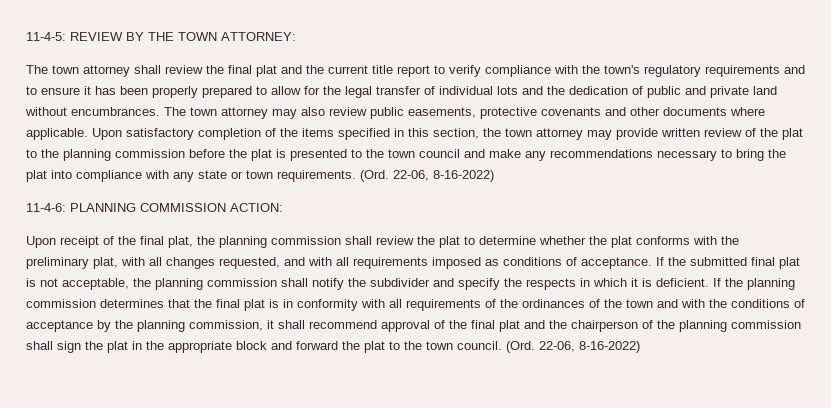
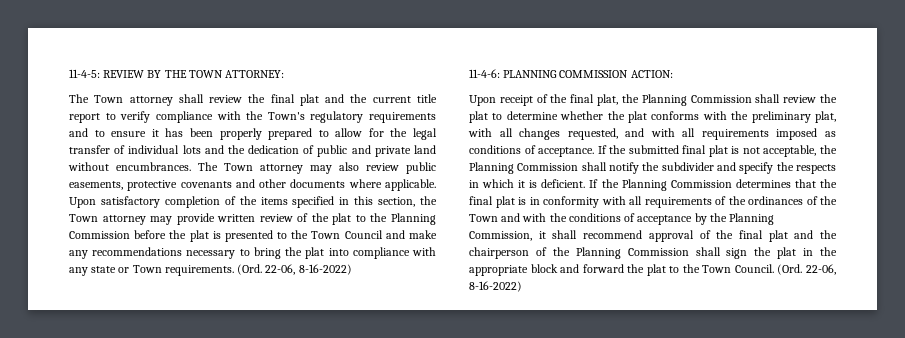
- The town attorney shall review the final plat and the current title report to verify compliance with the town's regulatory requirements and to ensure it has been properly prepared to allow for the legal transfer of individual lots and the dedication of public and private land without encumbrances.
+ The Town attorney shall review the final plat and the current title report to verify compliance with the Town's regulatory requirements and to ensure it has been properly prepared to allow for the legal transfer of individual lots and the dedication of public and private land without encumbrances.
- The town attorney may also review public easements, protective covenants and other documents where applicable.
+ The Town attorney may also review public easements, protective covenants and other documents where applicable.
- Upon satisfactory completion of the items specified in this section, the town attorney may provide written review of the plat to the planning commission before the plat is presented to the town council and make any recommendations necessary to bring the plat into compliance with any state or town requirements.
+ Upon satisfactory completion of the items specified in this section, the Town attorney may provide written review of the plat to the Planning Commission before the plat is presented to the Town Council and make any recommendations necessary to bring the plat into compliance with any state or Town requirements.
- Upon receipt of the final plat, the planning commission shall review the plat to determine whether the plat conforms with the preliminary plat, with all changes requested, and with all requirements imposed as conditions of acceptance.
+ Upon receipt of the final plat, the Planning Commission shall review the plat to determine whether the plat conforms with the preliminary plat, with all changes requested, and with all requirements imposed as conditions of acceptance.
- If the submitted final plat is not acceptable, the planning commission shall notify the subdivider and specify the respects in which it is deficient.
+ If the submitted final plat is not acceptable, the Planning Commission shall notify the subdivider and specify the respects in which it is deficient.
- If the planning commission determines that the final plat is in conformity with all requirements of the ordinances of the town and with the conditions of acceptance by the planning commission, it shall recommend approval of the final plat and the chairperson of the planning commission shall sign the plat in the appropriate block and forward the plat to the town council.
+ If the Planning Commission determines that the final plat is in conformity with all requirements of the ordinances of the Town and with the conditions of acceptance by the Planning Commission, it shall recommend approval of the final plat and the chairperson of the Planning Commission shall sign the plat in the appropriate block and forward the plat to the Town Council.

